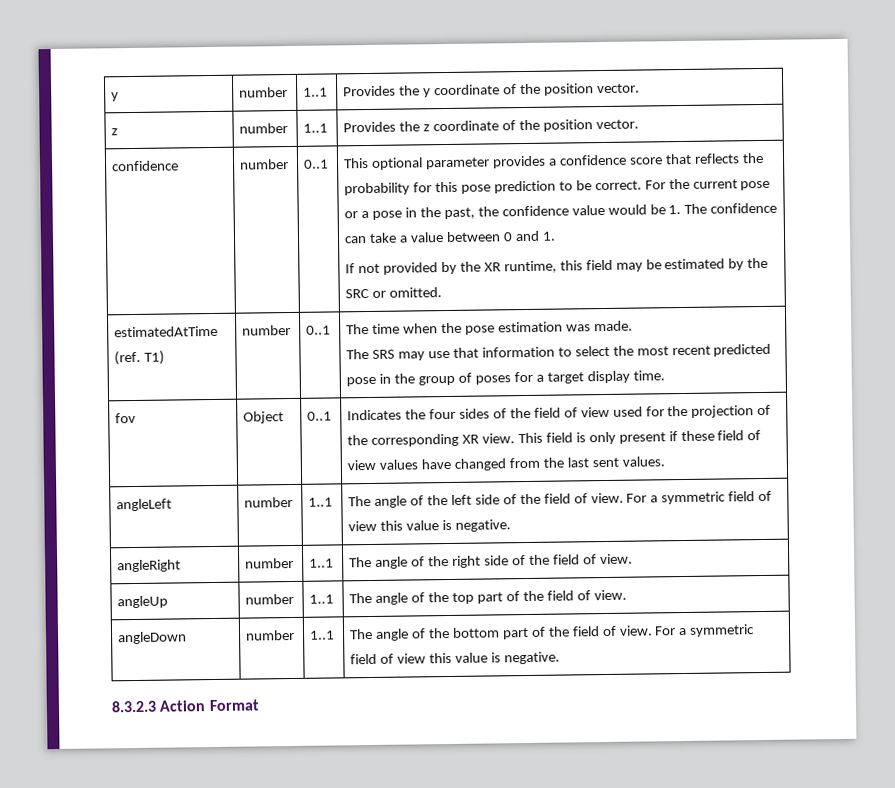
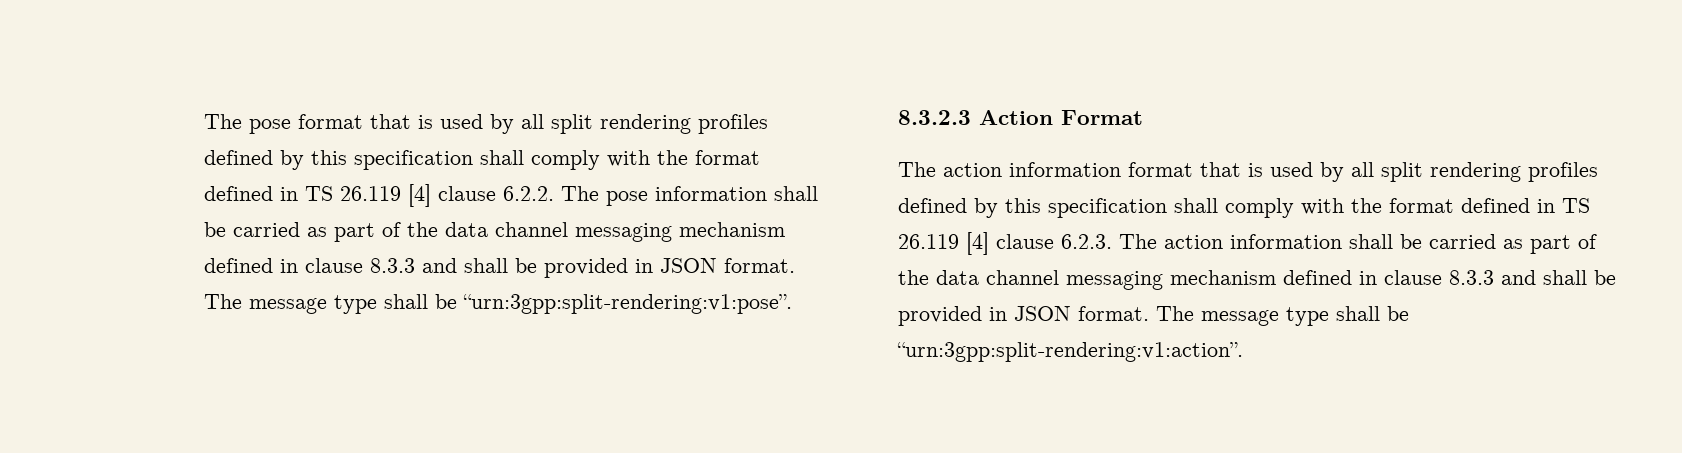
- y | number | 1..1 | Provides the y coordinate of the position vector.
- z | number | 1..1 | Provides the z coordinate of the position vector.
- confidence | number | 0..1 | This optional parameter provides a confidence score that reflects the probability for this pose prediction to be correct. For the current pose or a pose in the past, the confidence value would be 1. The confidence can take a value between 0 and 1.
- If not provided by the XR runtime, this field may be estimated by the SRC or omitted.
- estimatedAtTime (ref. T1) | number | 0..1 | The time when the pose estimation was made.
- The SRS may use that information to select the most recent predicted pose in the group of poses for a target display time.
- fov | Object | 0..1 | Indicates the four sides of the field of view used for the projection of the corresponding XR view. This field is only present if these field of view values have changed from the last sent values.
- angleLeft | number | 1..1 | The angle of the left side of the field of view. For a symmetric field of view this value is negative.
- angleRight | number | 1..1 | The angle of the right side of the field of view.
- angleUp | number | 1..1 | The angle of the top part of the field of view.
- angleDown | number | 1..1 | The angle of the bottom part of the field of view. For a symmetric field of view this value is negative.
+ The pose format that is used by all split rendering profiles defined by this specification shall comply with the format defined in TS 26.119 [4] clause 6.2.2. The pose information shall be carried as part of the data channel messaging mechanism defined in clause 8.3.3 and shall be provided in JSON format. The message type shall be “urn:3gpp:split-rendering:v1:pose”.
  8.3.2.3 Action Format
+ The action information format that is used by all split rendering profiles defined by this specification shall comply with the format defined in TS 26.119 [4] clause 6.2.3. The action information shall be carried as part of the data channel messaging mechanism defined in clause 8.3.3 and shall be provided in JSON format. The message type shall be “urn:3gpp:split-rendering:v1:action”.

